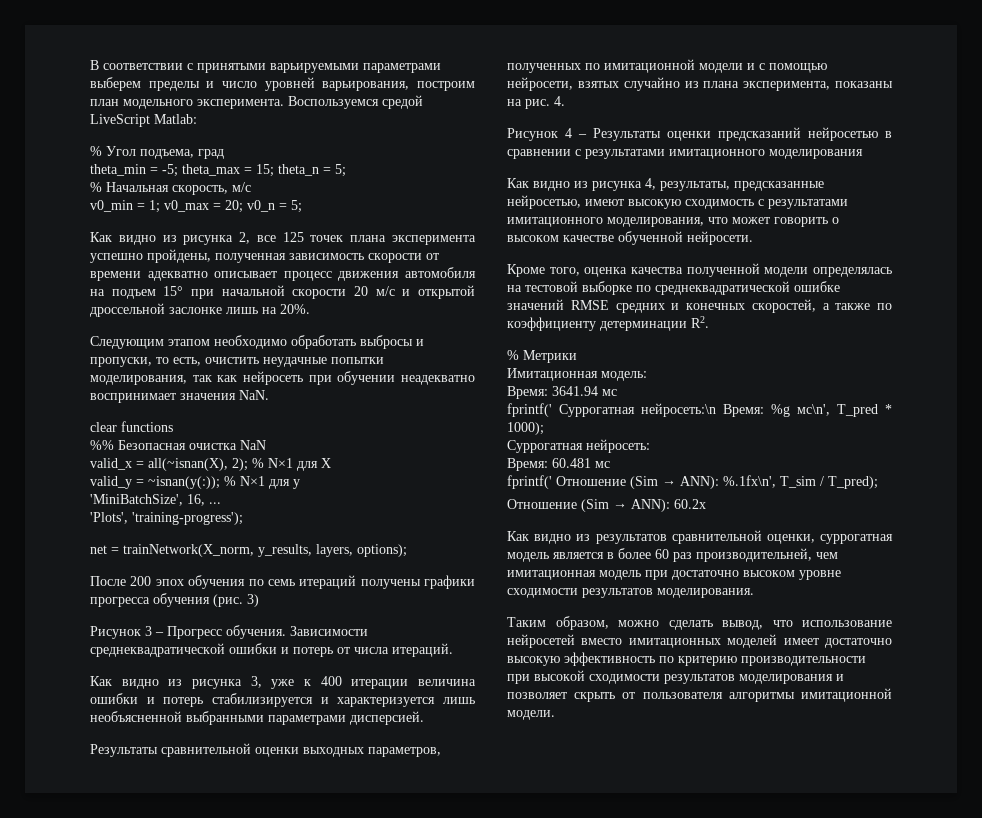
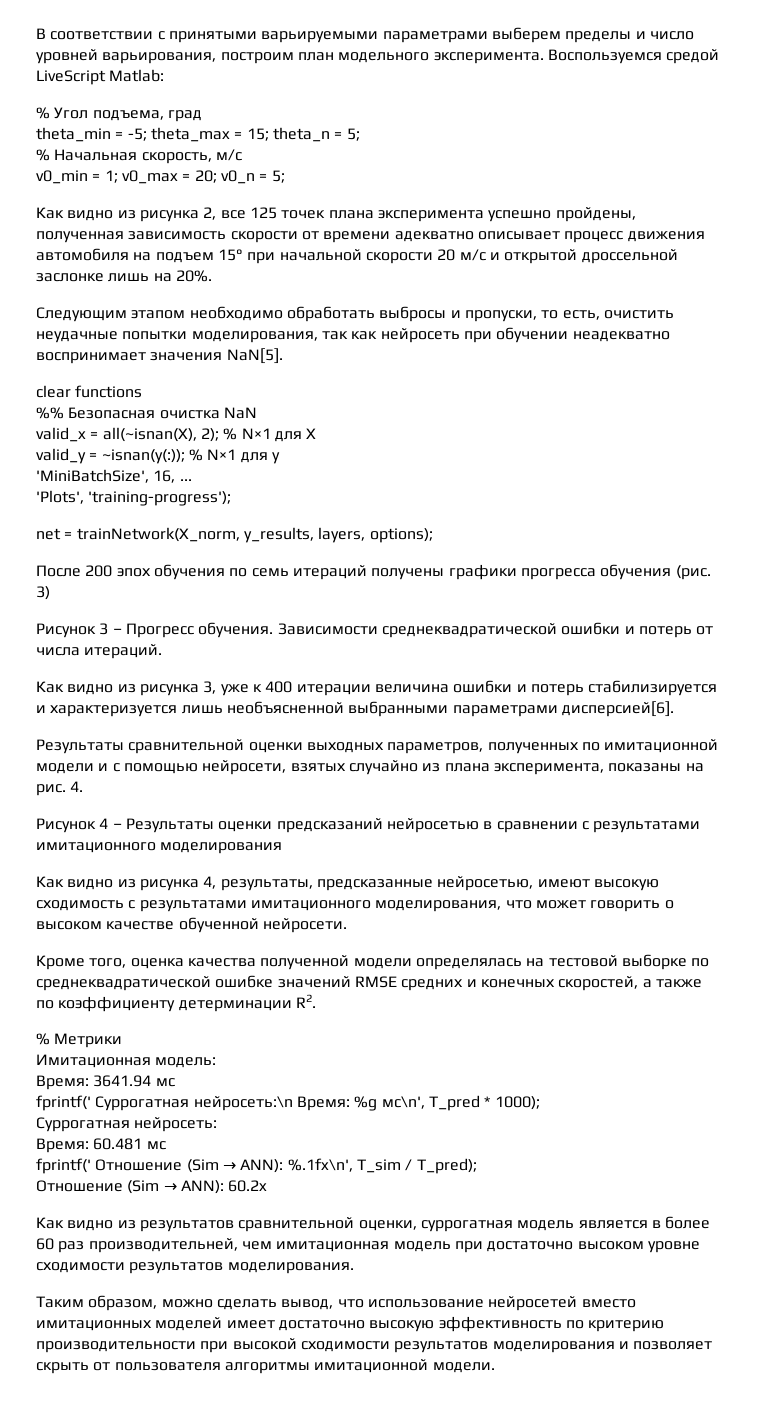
- Следующим этапом необходимо обработать выбросы и пропуски, то есть, очистить неудачные попытки моделирования, так как нейросеть при обучении неадекватно воспринимает значения NaN.
+ Следующим этапом необходимо обработать выбросы и пропуски, то есть, очистить неудачные попытки моделирования, так как нейросеть при обучении неадекватно воспринимает значения NaN[5].
- Как видно из рисунка 3, уже к 400 итерации величина ошибки и потерь стабилизируется и характеризуется лишь необъясненной выбранными параметрами дисперсией.
+ Как видно из рисунка 3, уже к 400 итерации величина ошибки и потерь стабилизируется и характеризуется лишь необъясненной выбранными параметрами дисперсией[6].

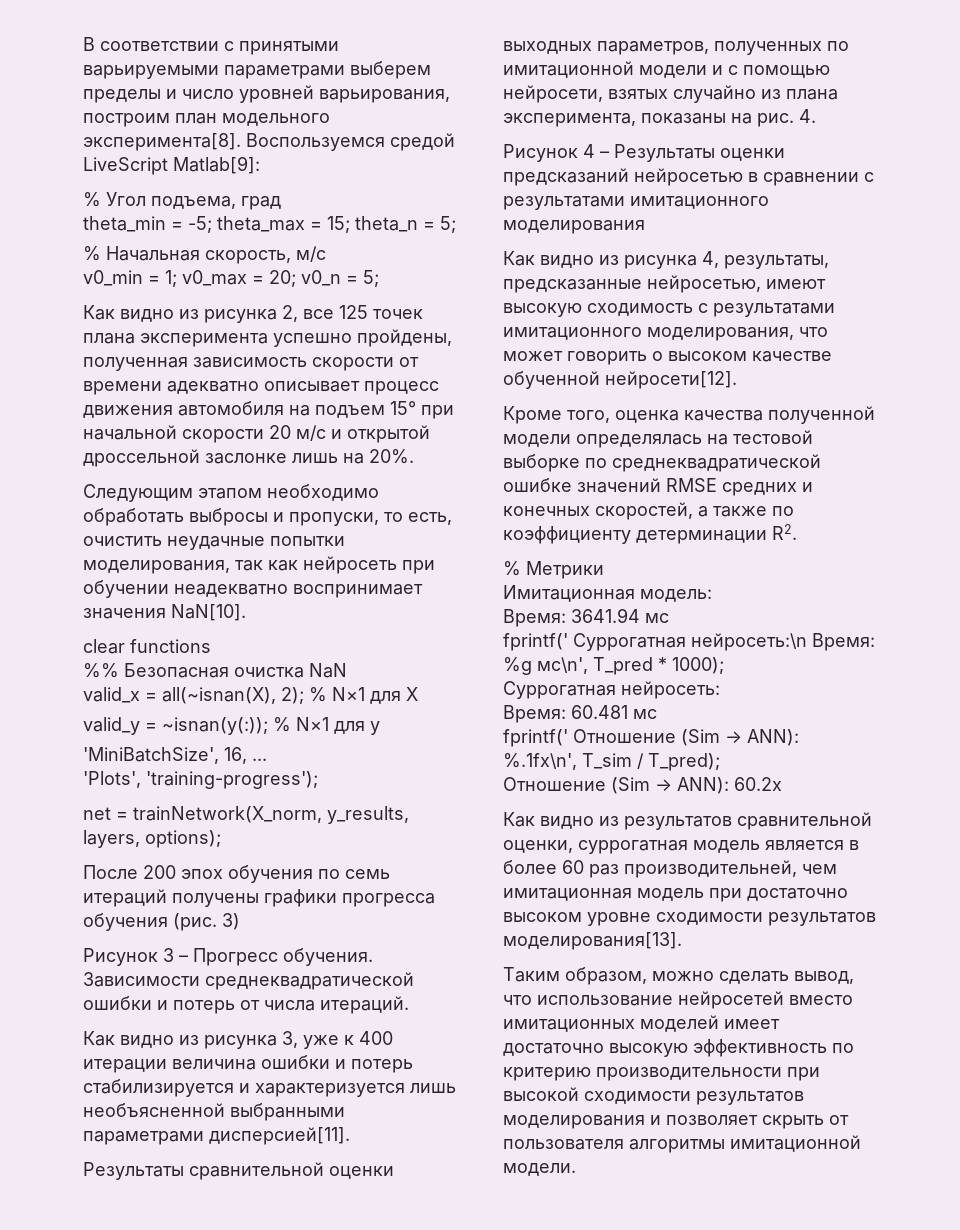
- В соответствии с принятыми варьируемыми параметрами выберем пределы и число уровней варьирования, построим план модельного эксперимента.
+ В соответствии с принятыми варьируемыми параметрами выберем пределы и число уровней варьирования, построим план модельного эксперимента[8].
- Воспользуемся средой LiveScript Matlab:
+ Воспользуемся средой LiveScript Matlab[9]:
- Следующим этапом необходимо обработать выбросы и пропуски, то есть, очистить неудачные попытки моделирования, так как нейросеть при обучении неадекватно воспринимает значения NaN[5].
+ Следующим этапом необходимо обработать выбросы и пропуски, то есть, очистить неудачные попытки моделирования, так как нейросеть при обучении неадекватно воспринимает значения NaN[10].
- Как видно из рисунка 3, уже к 400 итерации величина ошибки и потерь стабилизируется и характеризуется лишь необъясненной выбранными параметрами дисперсией[6].
+ Как видно из рисунка 3, уже к 400 итерации величина ошибки и потерь стабилизируется и характеризуется лишь необъясненной выбранными параметрами дисперсией[11].
- Как видно из рисунка 4, результаты, предсказанные нейросетью, имеют высокую сходимость с результатами имитационного моделирования, что может говорить о высоком качестве обученной нейросети.
+ Как видно из рисунка 4, результаты, предсказанные нейросетью, имеют высокую сходимость с результатами имитационного моделирования, что может говорить о высоком качестве обученной нейросети[12].
- Как видно из результатов сравнительной оценки, суррогатная модель является в более 60 раз производительней, чем имитационная модель при достаточно высоком уровне сходимости результатов моделирования.
+ Как видно из результатов сравнительной оценки, суррогатная модель является в более 60 раз производительней, чем имитационная модель при достаточно высоком уровне сходимости результатов моделирования[13].

